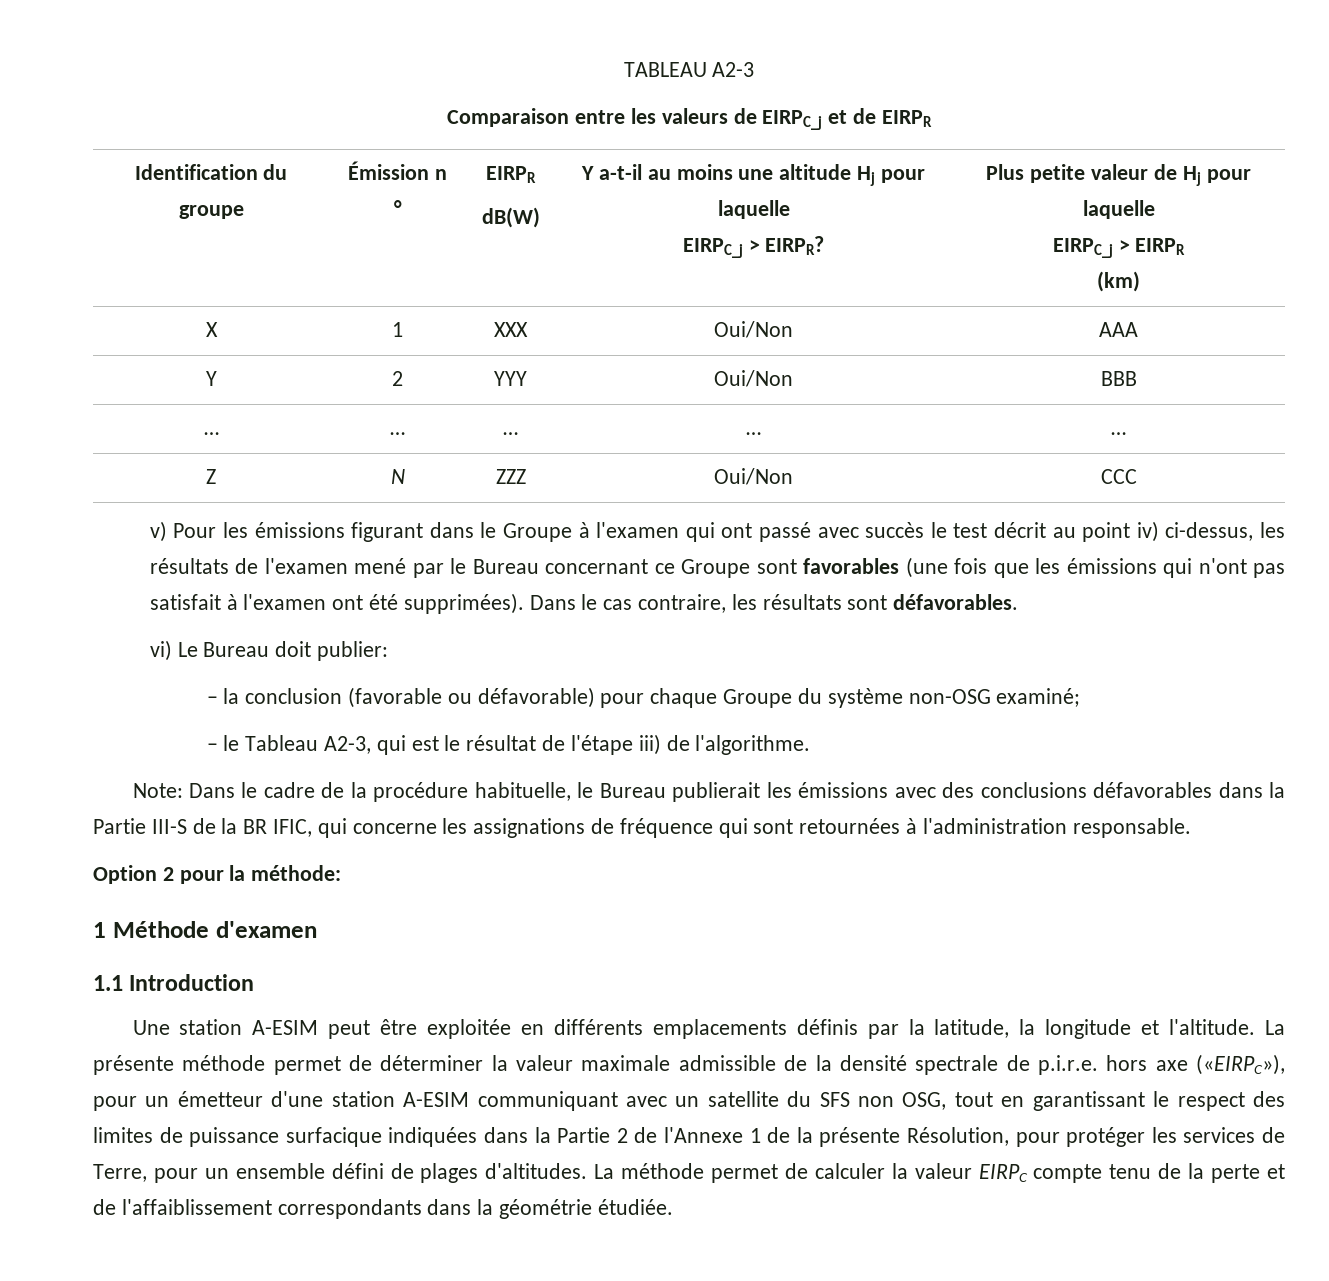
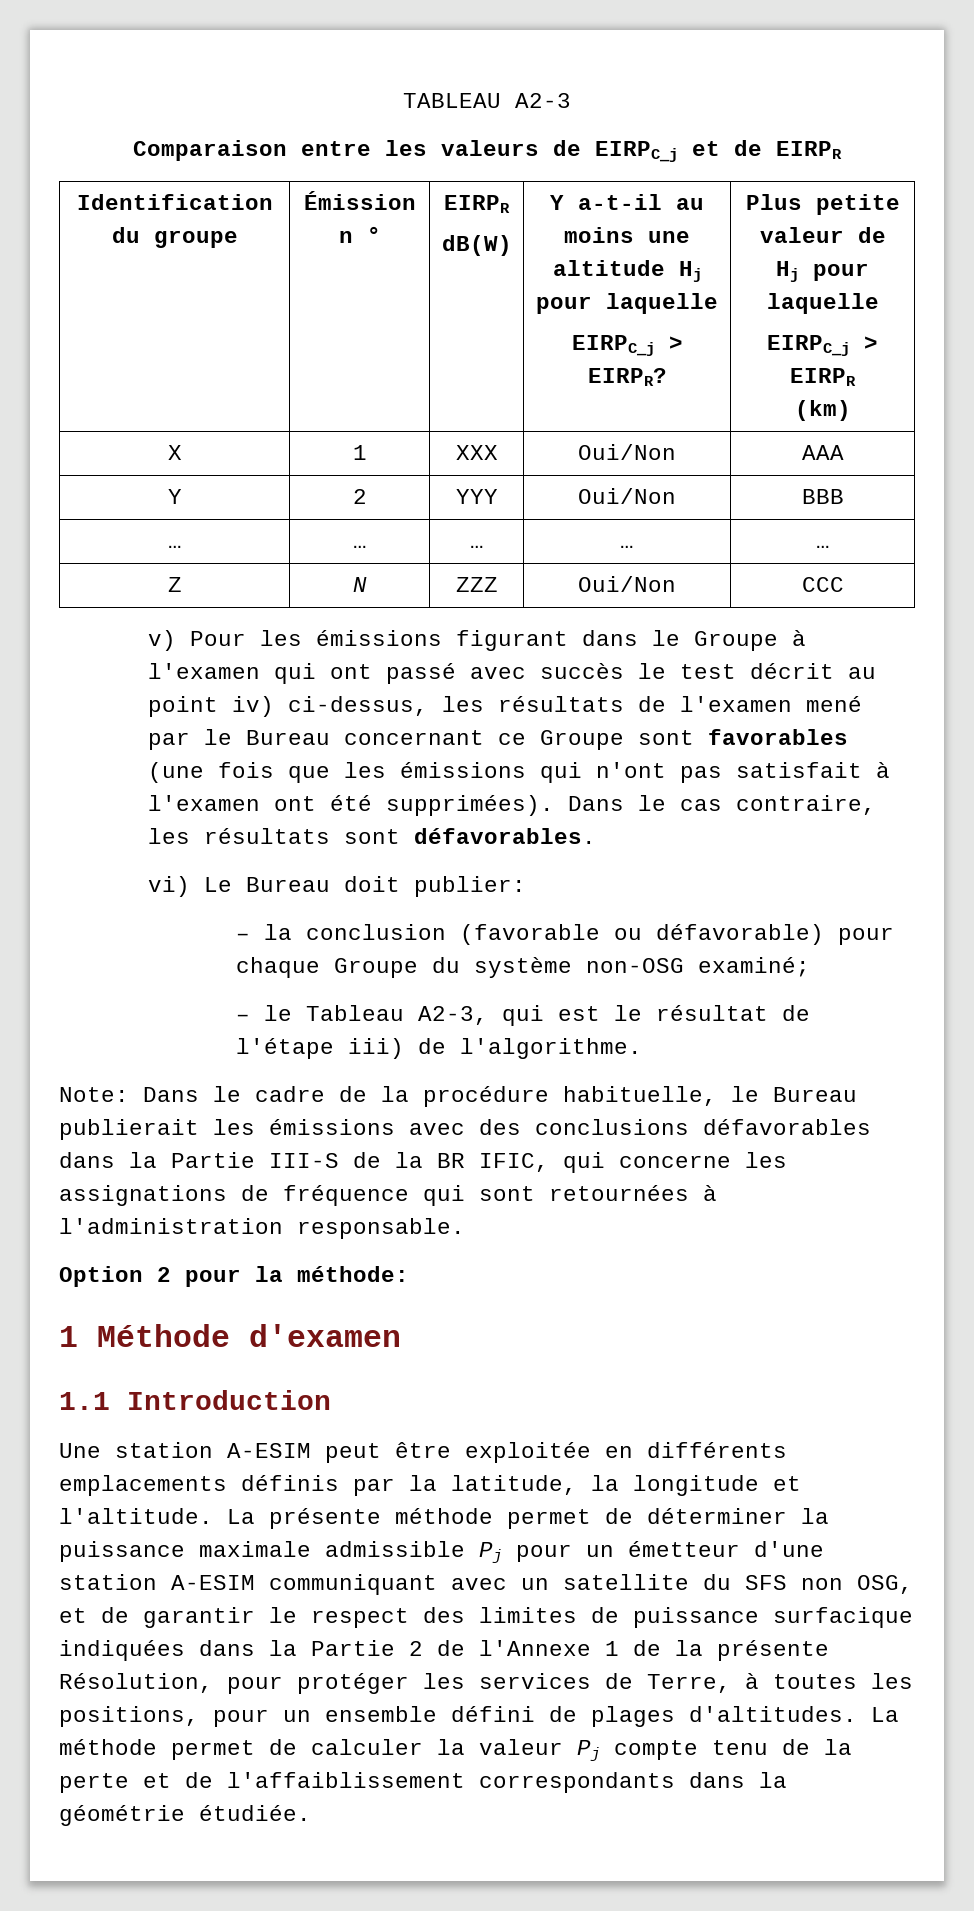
- La présente méthode permet de déterminer la valeur maximale admissible de la densité spectrale de p.i.r.e. hors axe («EIRPC»), pour un émetteur d'une station A-ESIM communiquant avec un satellite du SFS non OSG, tout en garantissant le respect des limites de puissance surfacique indiquées dans la Partie 2 de l'Annexe 1 de la présente Résolution, pour protéger les services de Terre, pour un ensemble défini de plages d'altitudes.
+ La présente méthode permet de déterminer la puissance maximale admissible Pj pour un émetteur d'une station A-ESIM communiquant avec un satellite du SFS non OSG, et de garantir le respect des limites de puissance surfacique indiquées dans la Partie 2 de l'Annexe 1 de la présente Résolution, pour protéger les services de Terre, à toutes les positions, pour un ensemble défini de plages d'altitudes.
- La méthode permet de calculer la valeur EIRPC compte tenu de la perte et de l'affaiblissement correspondants dans la géométrie étudiée.
+ La méthode permet de calculer la valeur Pj compte tenu de la perte et de l'affaiblissement correspondants dans la géométrie étudiée.

